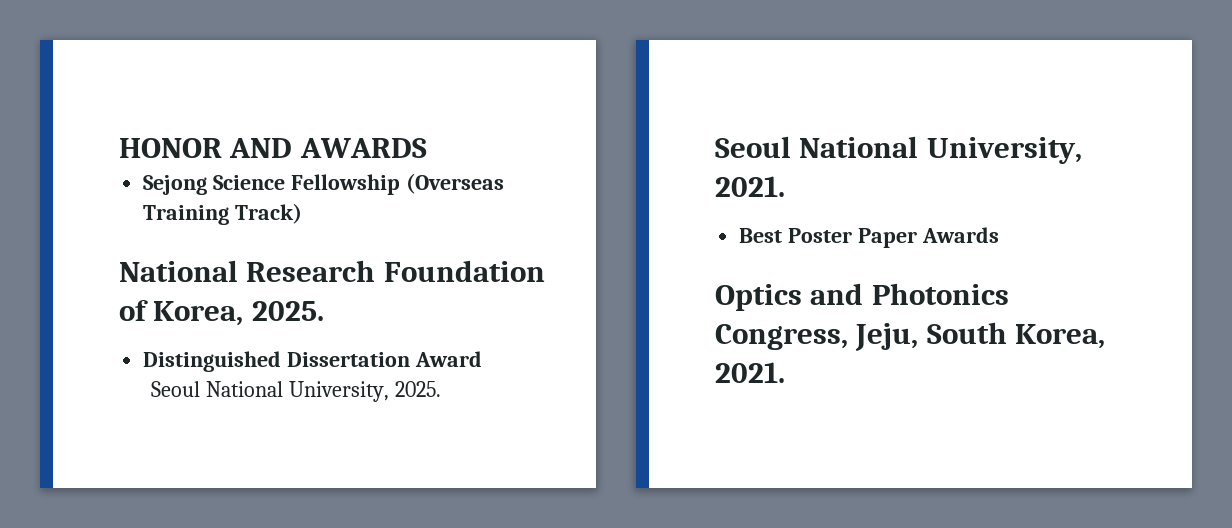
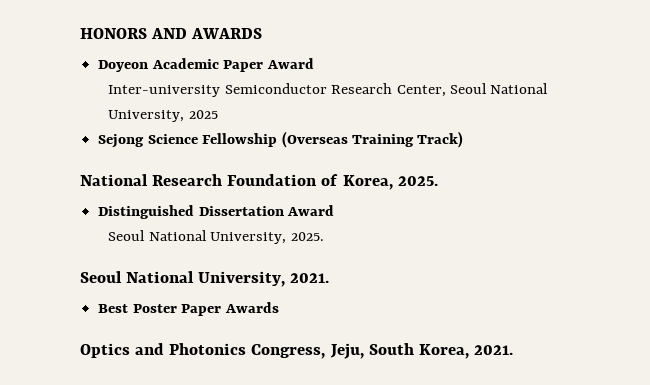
- HONOR AND AWARDS
+ HONORS AND AWARDS
+ Doyeon Academic Paper Award
+ Inter-university Semiconductor Research Center, Seoul National University, 2025

